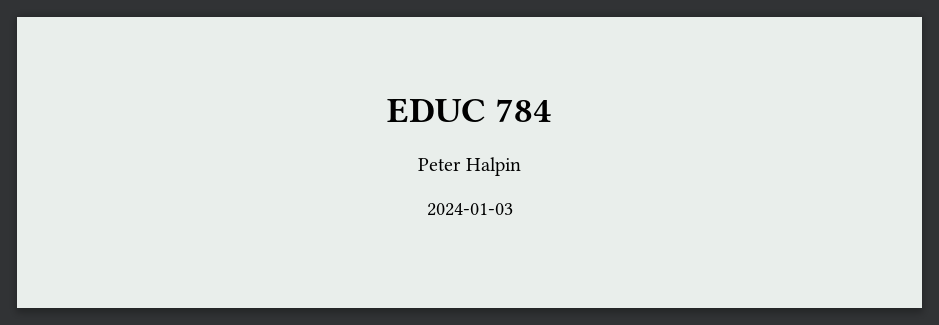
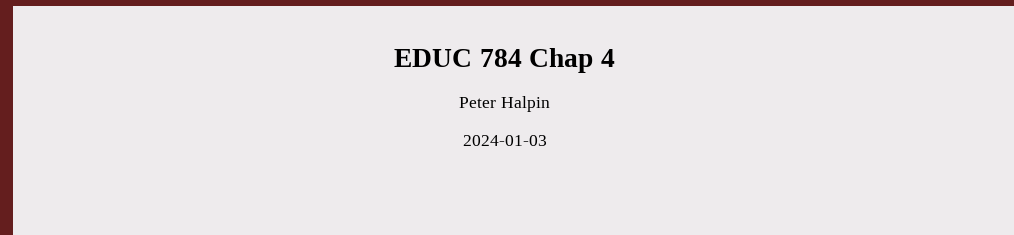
- EDUC 784
+ EDUC 784 Chap 4

